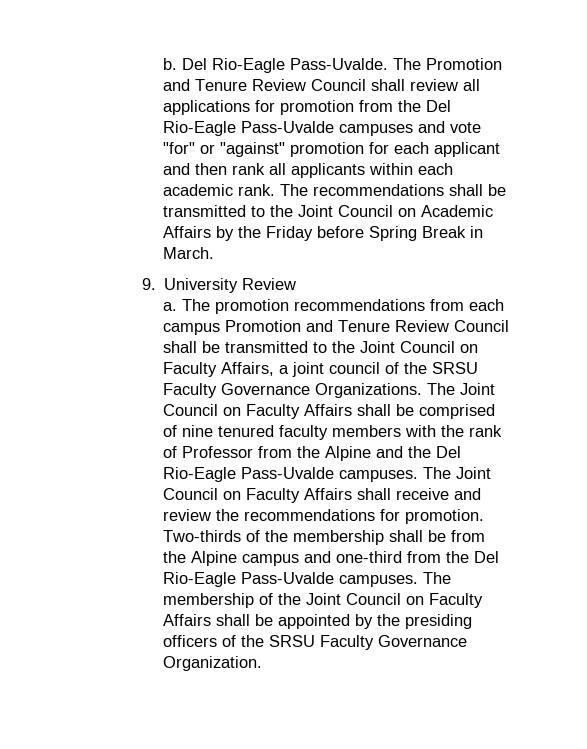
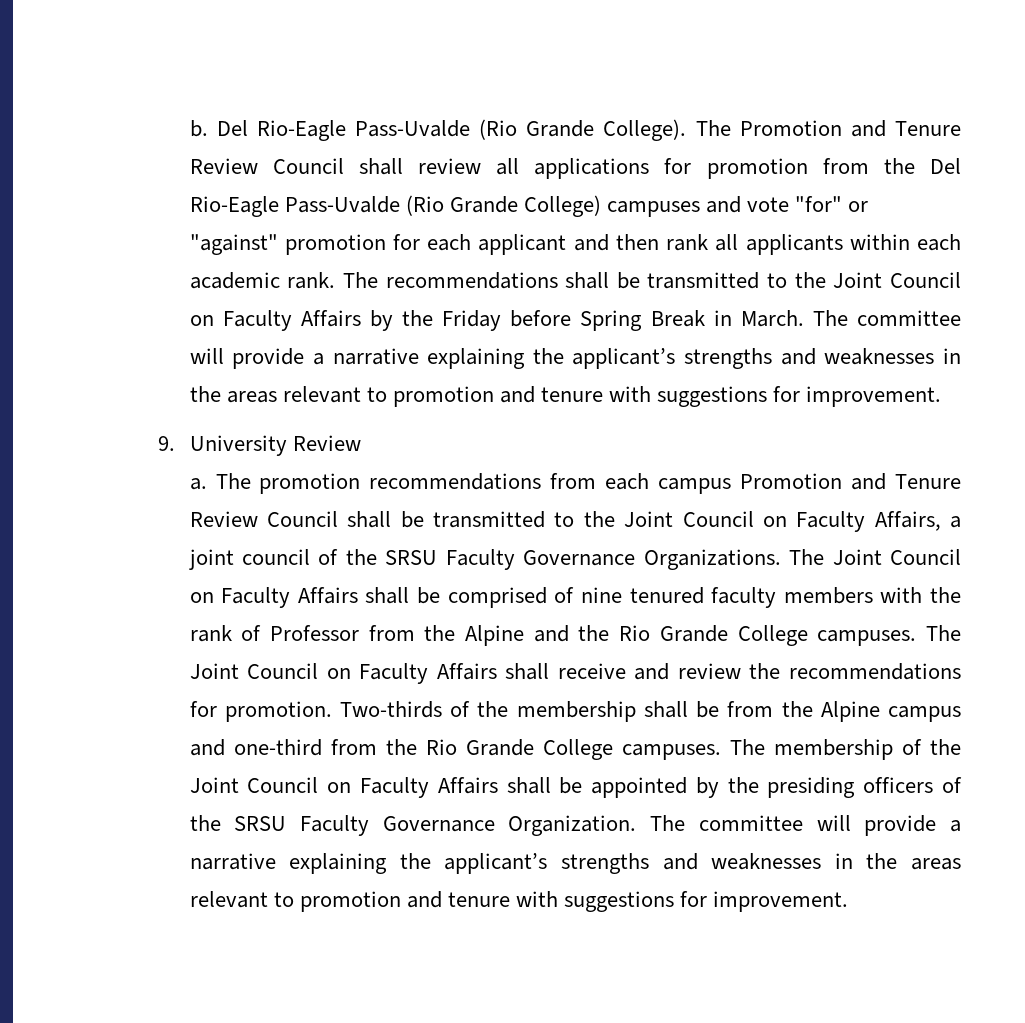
- Del Rio-Eagle Pass-Uvalde.
+ Del Rio-Eagle Pass-Uvalde (Rio Grande College).
- The Promotion and Tenure Review Council shall review all applications for promotion from the Del Rio-Eagle Pass-Uvalde campuses and vote "for" or "against" promotion for each applicant and then rank all applicants within each academic rank.
+ The Promotion and Tenure Review Council shall review all applications for promotion from the Del Rio-Eagle Pass-Uvalde (Rio Grande College) campuses and vote "for" or "against" promotion for each applicant and then rank all applicants within each academic rank.
- The recommendations shall be transmitted to the Joint Council on Academic Affairs by the Friday before Spring Break in March.
+ The recommendations shall be transmitted to the Joint Council on Faculty Affairs by the Friday before Spring Break in March. The committee will provide a narrative explaining the applicant’s strengths and weaknesses in the areas relevant to promotion and tenure with suggestions for improvement.
- The Joint Council on Faculty Affairs shall be comprised of nine tenured faculty members with the rank of Professor from the Alpine and the Del Rio-Eagle Pass-Uvalde campuses.
+ The Joint Council on Faculty Affairs shall be comprised of nine tenured faculty members with the rank of Professor from the Alpine and the Rio Grande College campuses.
- Two-thirds of the membership shall be from the Alpine campus and one-third from the Del Rio-Eagle Pass-Uvalde campuses.
+ Two-thirds of the membership shall be from the Alpine campus and one-third from the Rio Grande College campuses.
- The membership of the Joint Council on Faculty Affairs shall be appointed by the presiding officers of the SRSU Faculty Governance Organization.
+ The membership of the Joint Council on Faculty Affairs shall be appointed by the presiding officers of the SRSU Faculty Governance Organization. The committee will provide a narrative explaining the applicant’s strengths and weaknesses in the areas relevant to promotion and tenure with suggestions for improvement.

